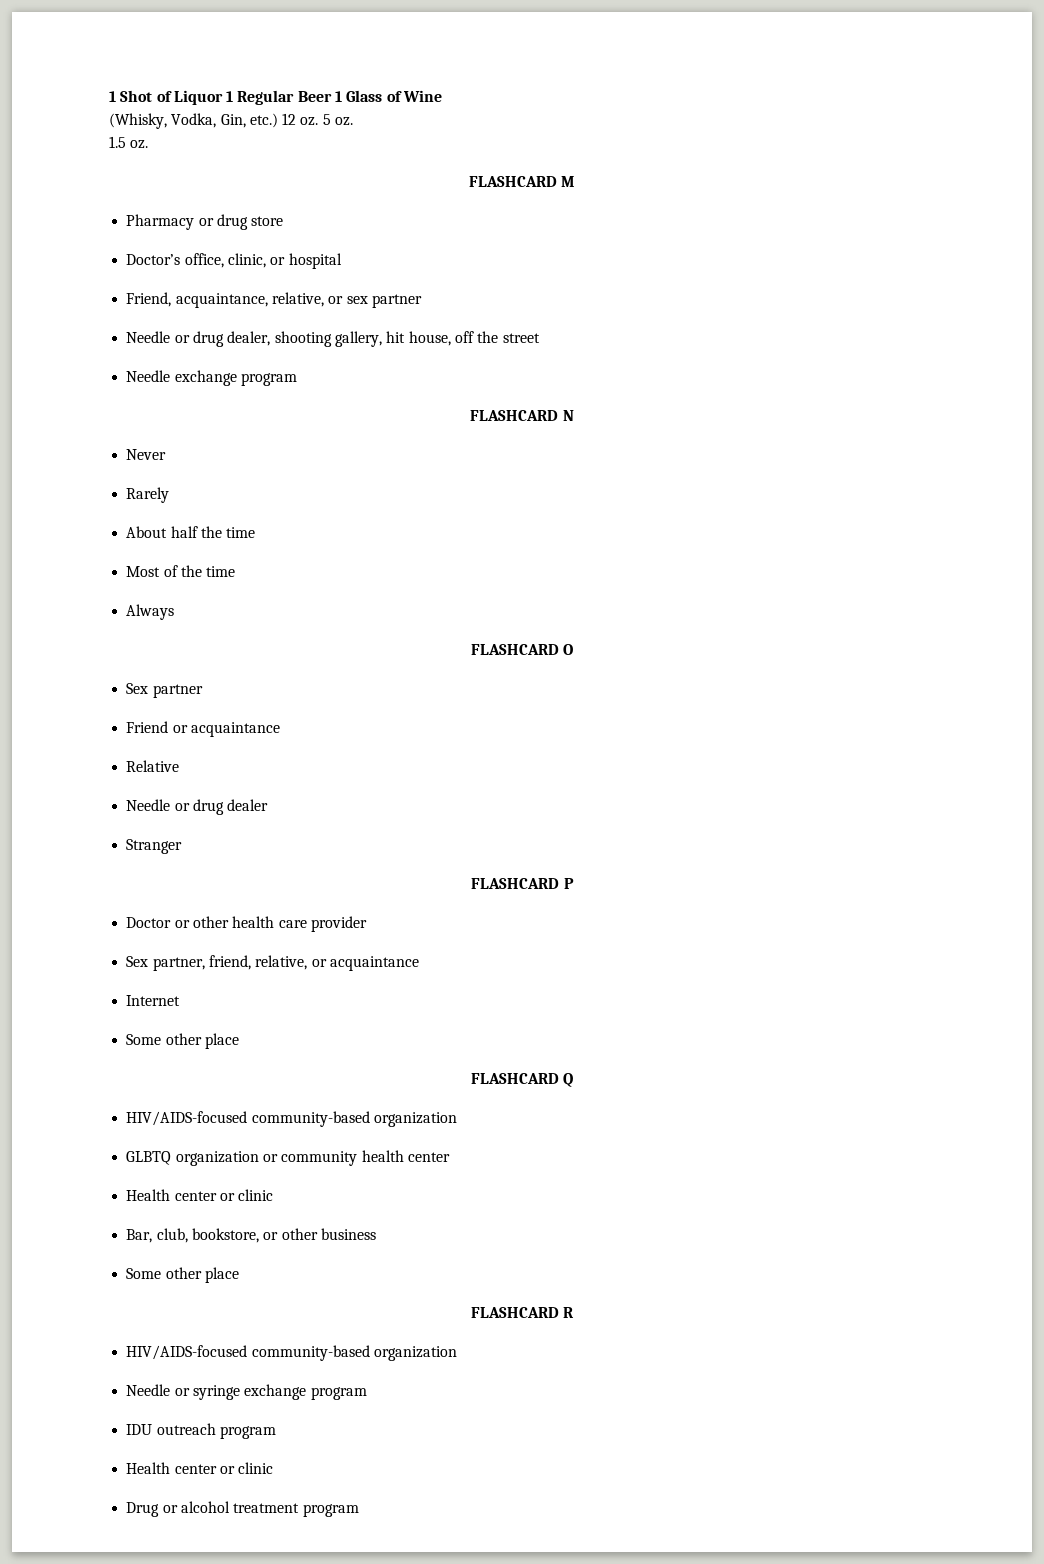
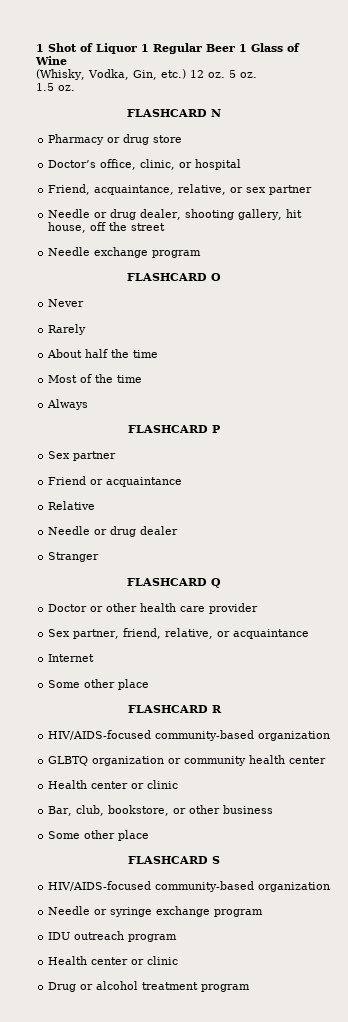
- FLASHCARD M
+ FLASHCARD N
- FLASHCARD N
+ FLASHCARD O
- FLASHCARD O
+ FLASHCARD P
- FLASHCARD P
+ FLASHCARD Q
- FLASHCARD Q
+ FLASHCARD R
- FLASHCARD R
+ FLASHCARD S

